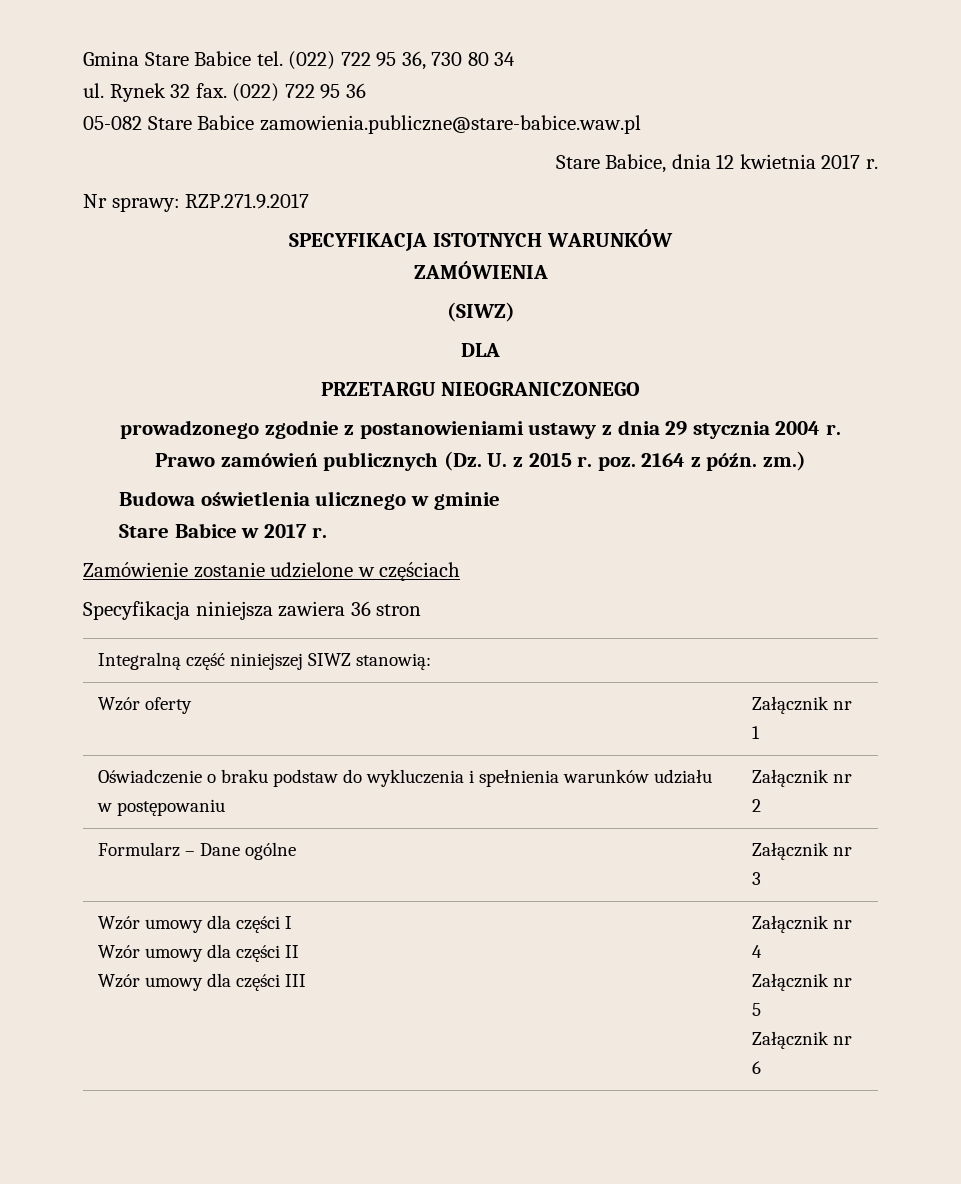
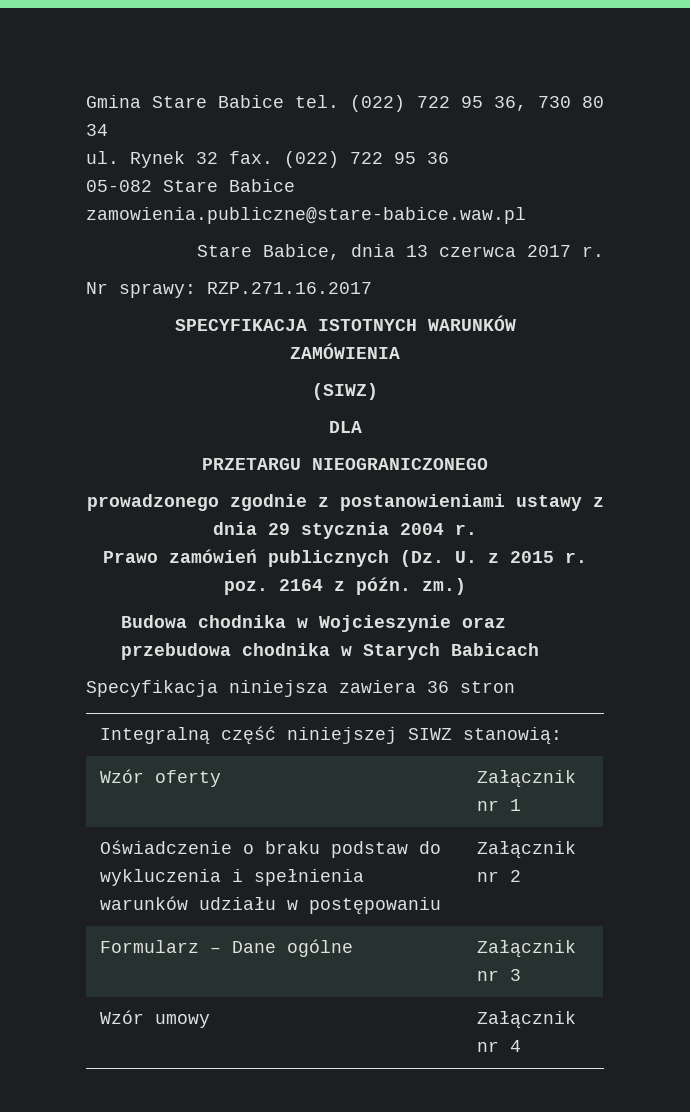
- Stare Babice, dnia 12 kwietnia 2017 r.
+ Stare Babice, dnia 13 czerwca 2017 r.
- Nr sprawy: RZP.271.9.2017
+ Nr sprawy: RZP.271.16.2017
- Budowa oświetlenia ulicznego w gminie
- Stare Babice w 2017 r.
- Zamówienie zostanie udzielone w częściach
+ Budowa chodnika w Wojcieszynie oraz przebudowa chodnika w Starych Babicach
- Wzór umowy dla części I
- Wzór umowy dla części II
- Wzór umowy dla części III | Załącznik nr 4
- Załącznik nr 5
- Załącznik nr 6
+ Wzór umowy | Załącznik nr 4

